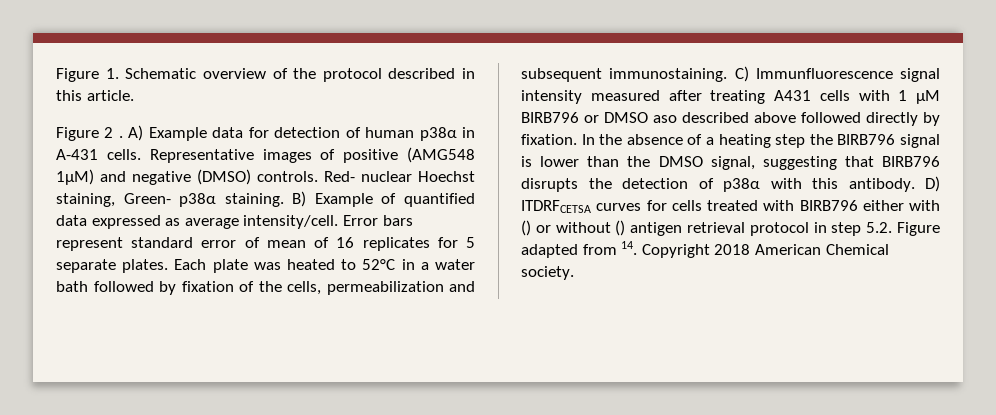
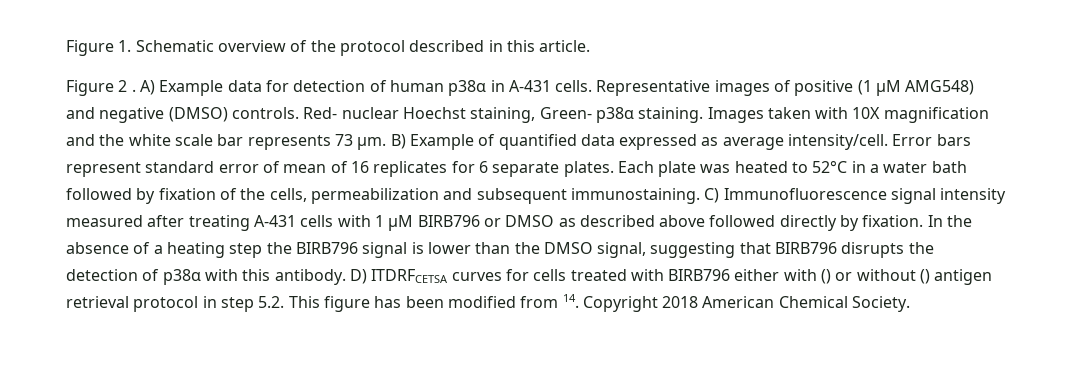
- Representative images of positive (AMG548 1µM) and negative (DMSO) controls.
+ Representative images of positive (1 µM AMG548) and negative (DMSO) controls.
+ Images taken with 10X magnification and the white scale bar represents 73 µm.
- Error bars represent standard error of mean of 16 replicates for 5 separate plates.
+ Error bars represent standard error of mean of 16 replicates for 6 separate plates.
- C) Immunfluorescence signal intensity measured after treating A431 cells with 1 µM BIRB796 or DMSO aso described above followed directly by fixation.
+ C) Immunofluorescence signal intensity measured after treating A-431 cells with 1 µM BIRB796 or DMSO as described above followed directly by fixation.
- D) ITDRFCETSA curves for cells treated with BIRB796 either with () or without () antigen retrieval protocol in step 5.2. Figure adapted from 14. Copyright 2018 American Chemical society.
+ D) ITDRFCETSA curves for cells treated with BIRB796 either with () or without () antigen retrieval protocol in step 5.2. This figure has been modified from 14. Copyright 2018 American Chemical Society.

